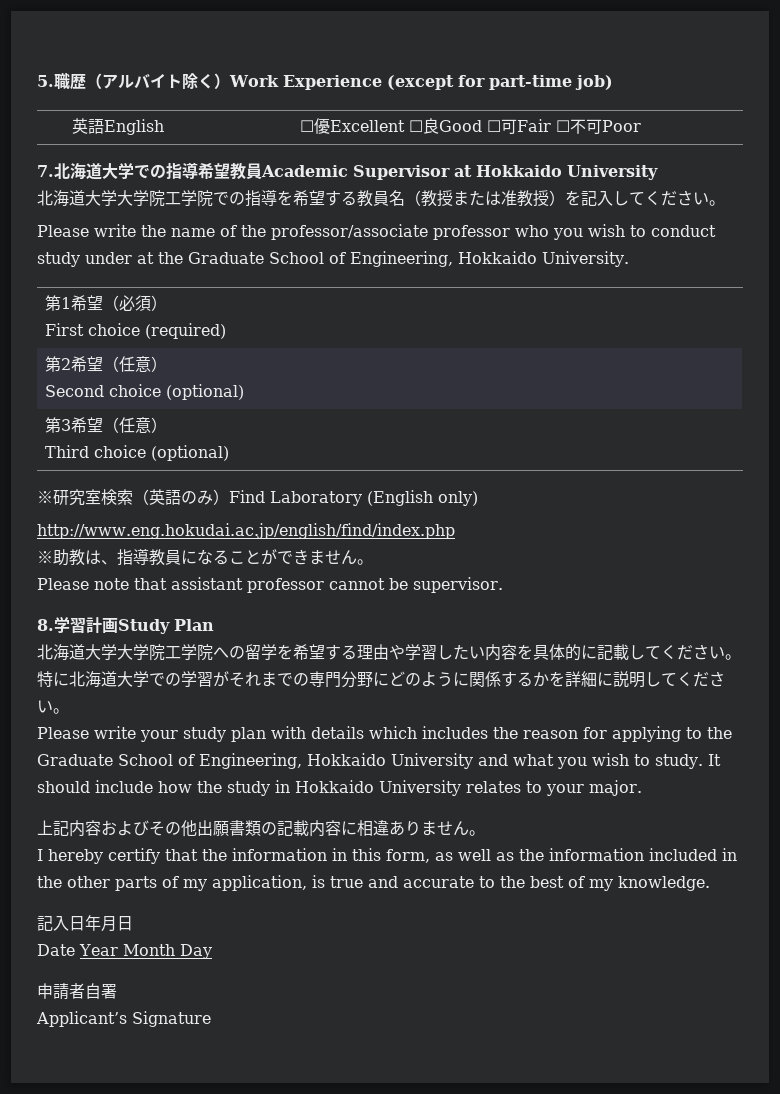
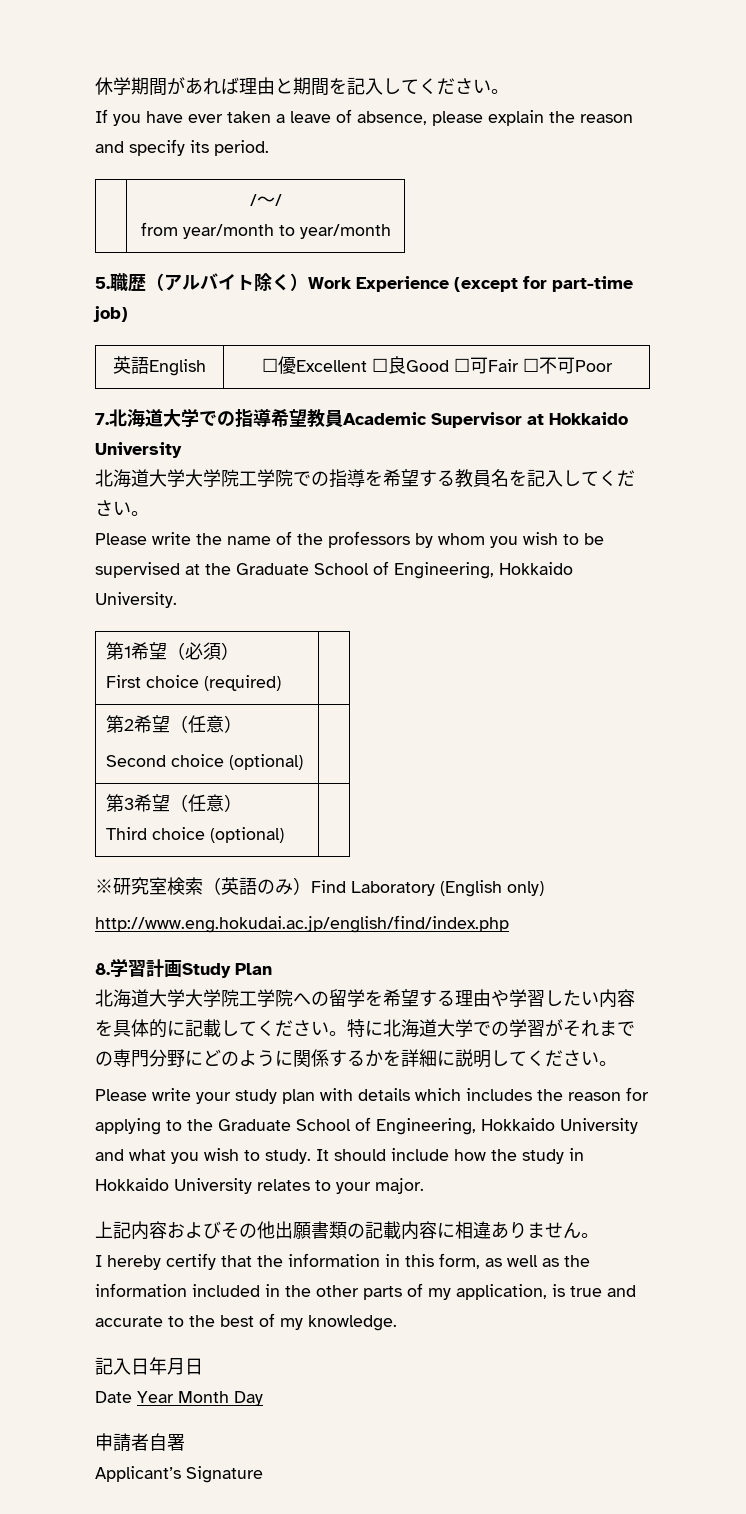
+ 休学期間があれば理由と期間を記入してください。
+ If you have ever taken a leave of absence, please explain the reason and specify its period.
+ | /～/
+ from year/month to year/month
- 北海道大学大学院工学院での指導を希望する教員名（教授または准教授）を記入してください。
+ 北海道大学大学院工学院での指導を希望する教員名を記入してください。
- Please write the name of the professor/associate professor who you wish to conduct study under at the Graduate School of Engineering, Hokkaido University.
+ Please write the name of the professors by whom you wish to be supervised at the Graduate School of Engineering, Hokkaido University.
- ※助教は、指導教員になることができません。
- Please note that assistant professor cannot be supervisor.

